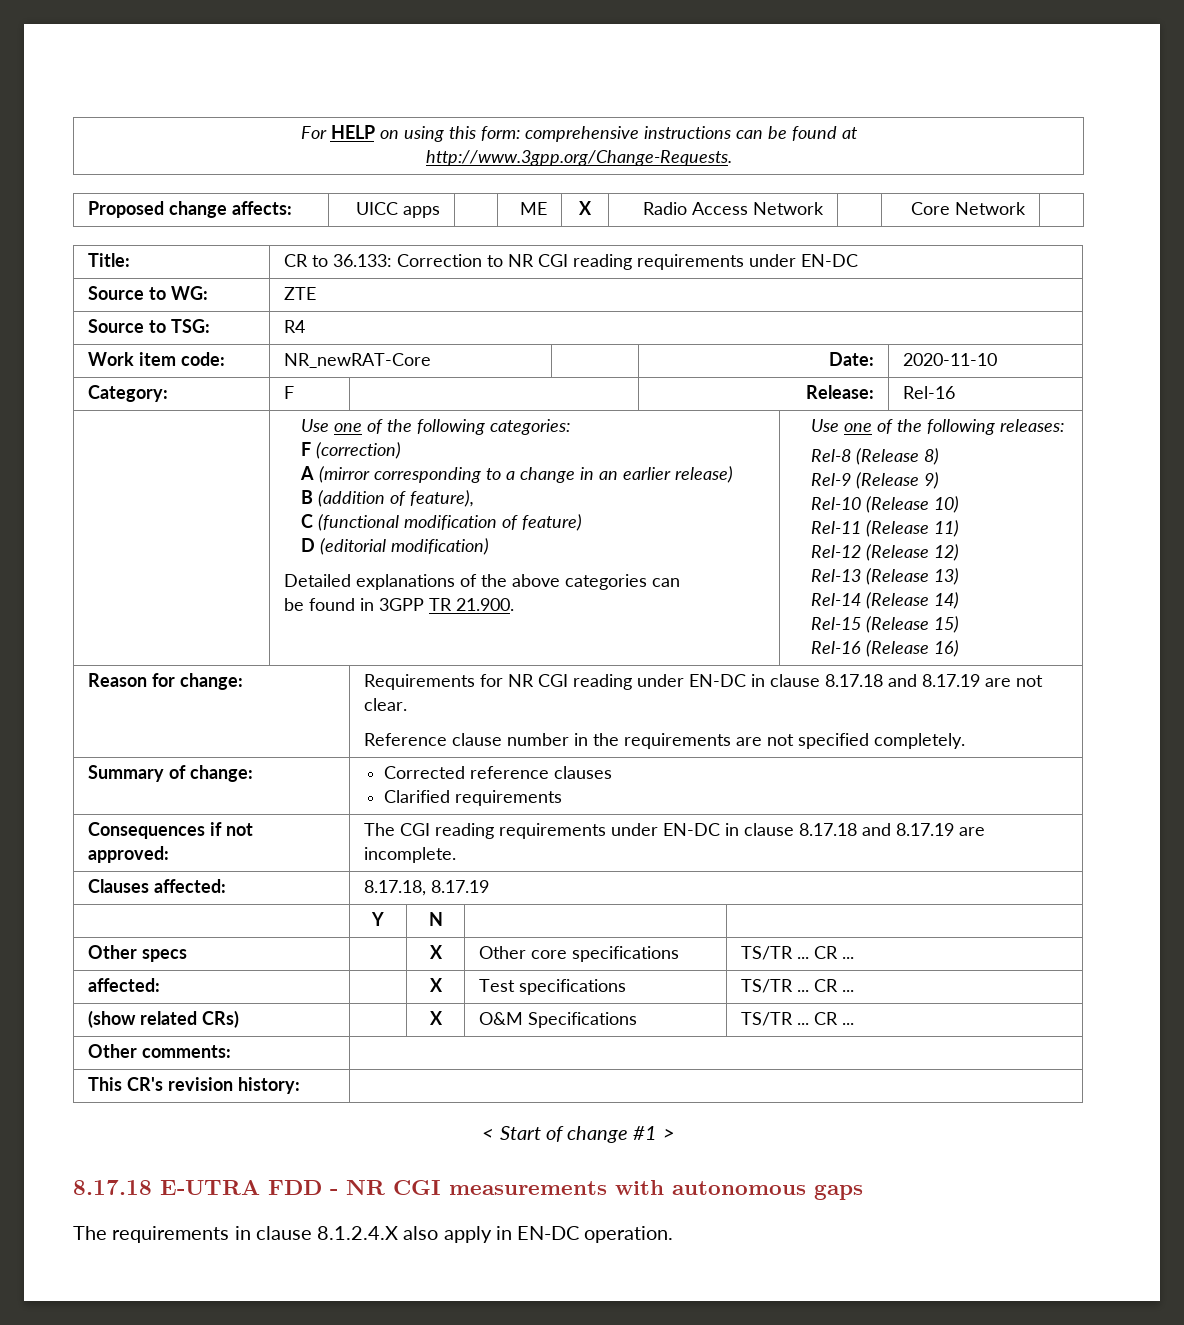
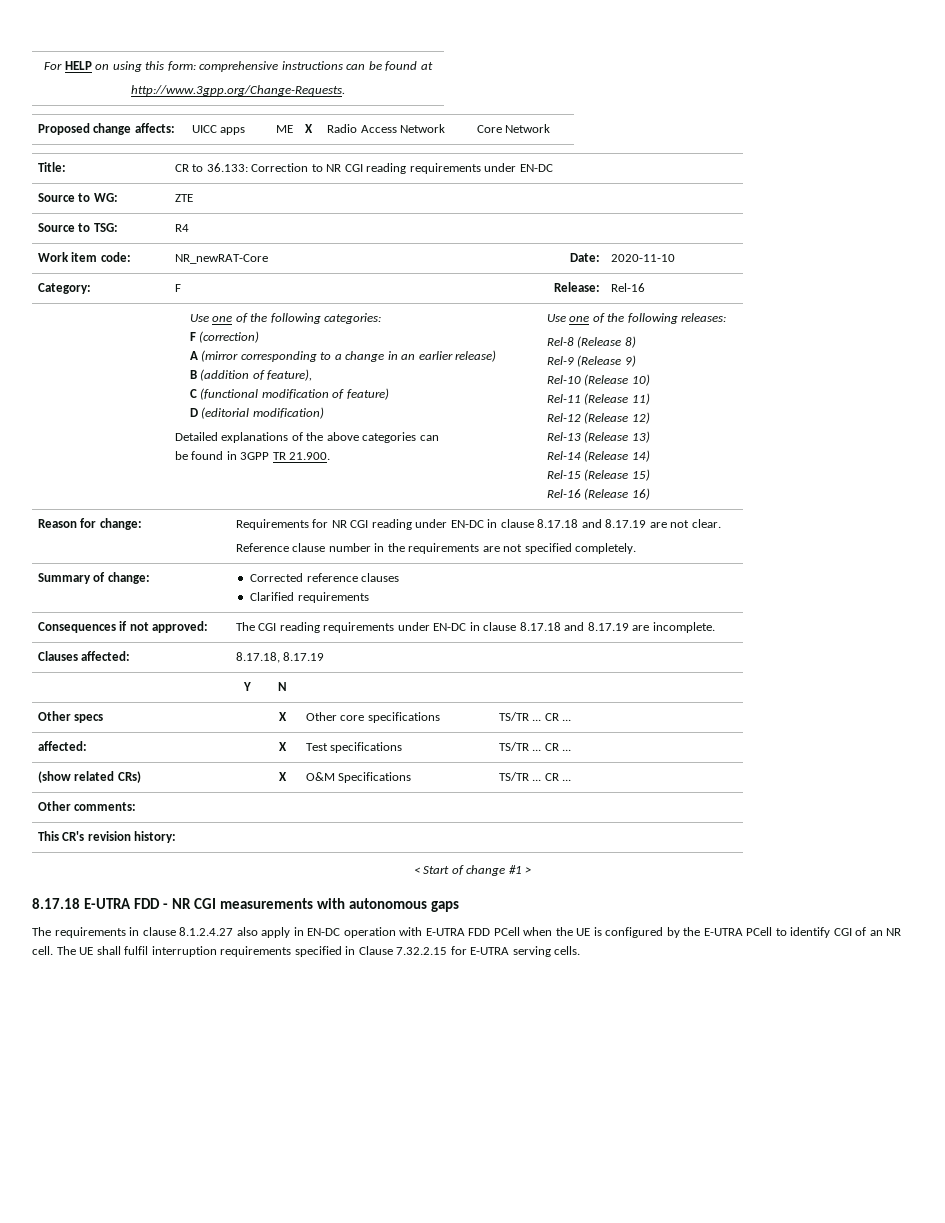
- The requirements in clause 8.1.2.4.X also apply in EN-DC operation.
+ The requirements in clause 8.1.2.4.27 also apply in EN-DC operation with E-UTRA FDD PCell when the UE is configured by the E-UTRA PCell to identify CGI of an NR cell. The UE shall fulfil interruption requirements specified in Clause 7.32.2.15 for E-UTRA serving cells.

